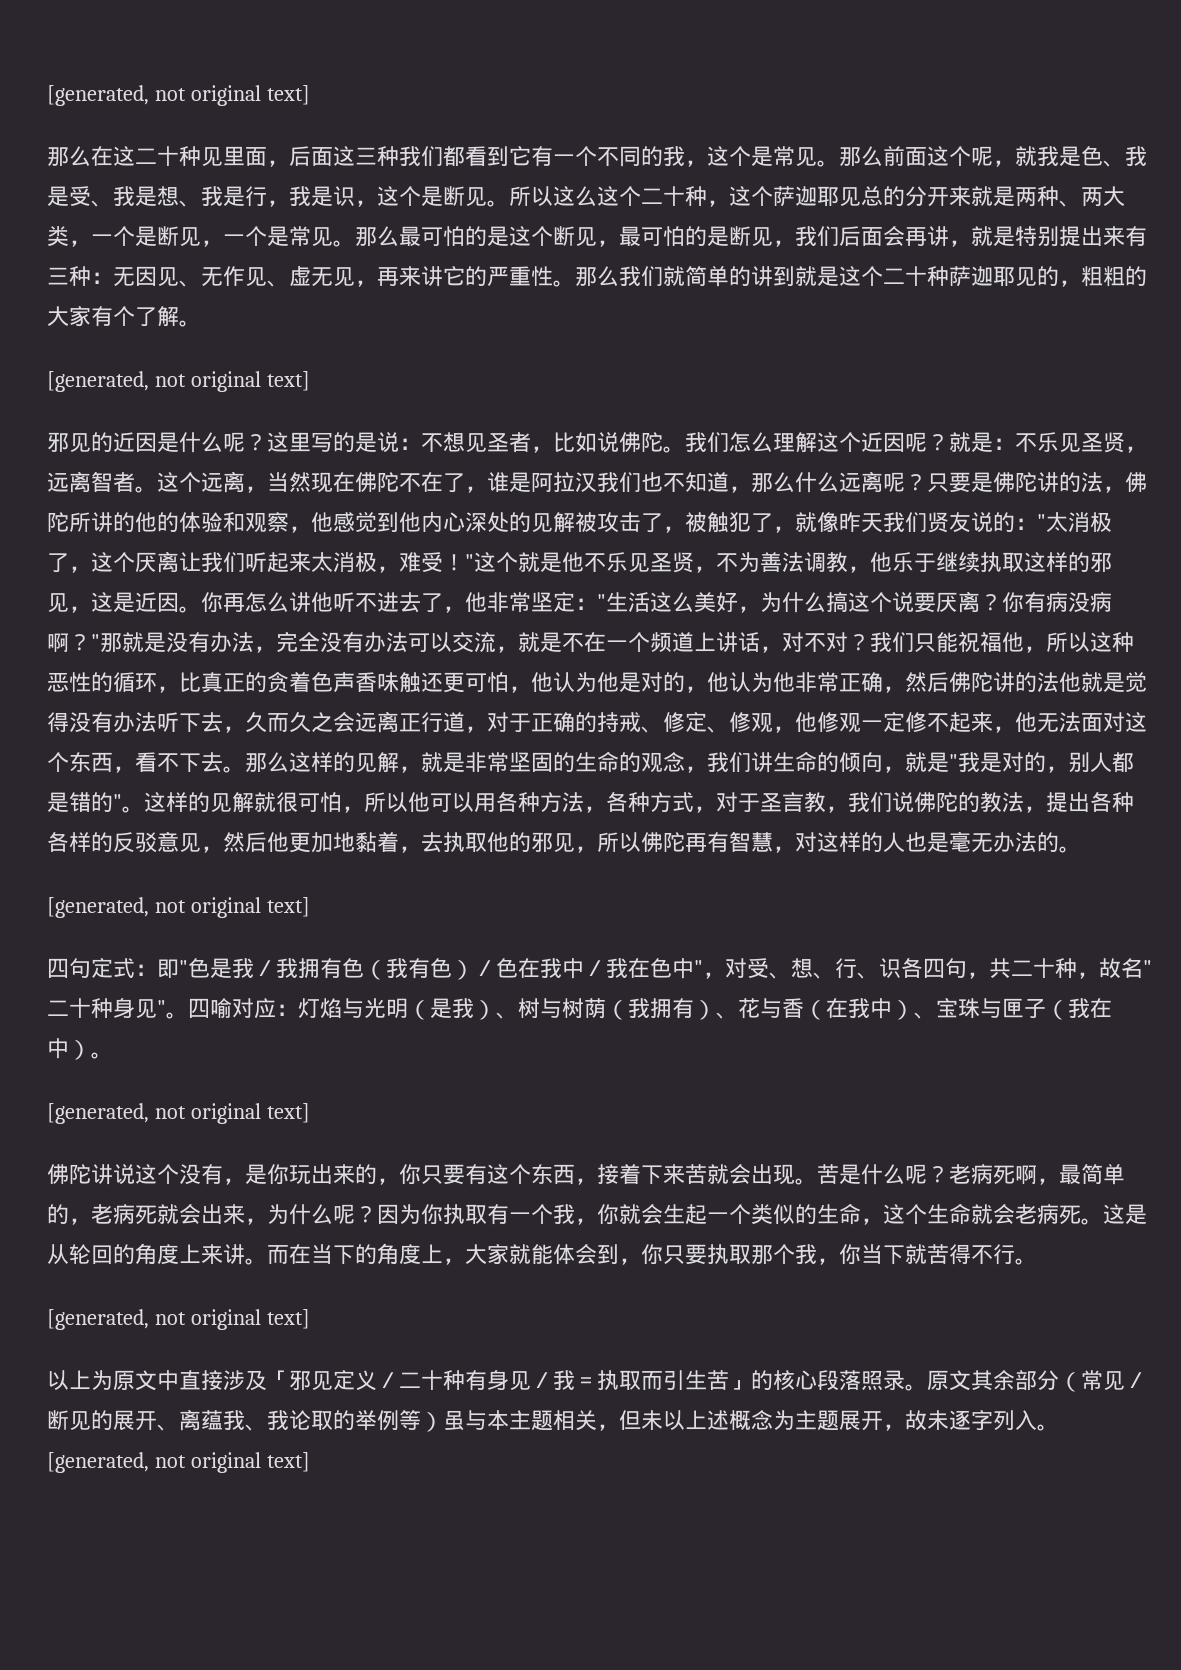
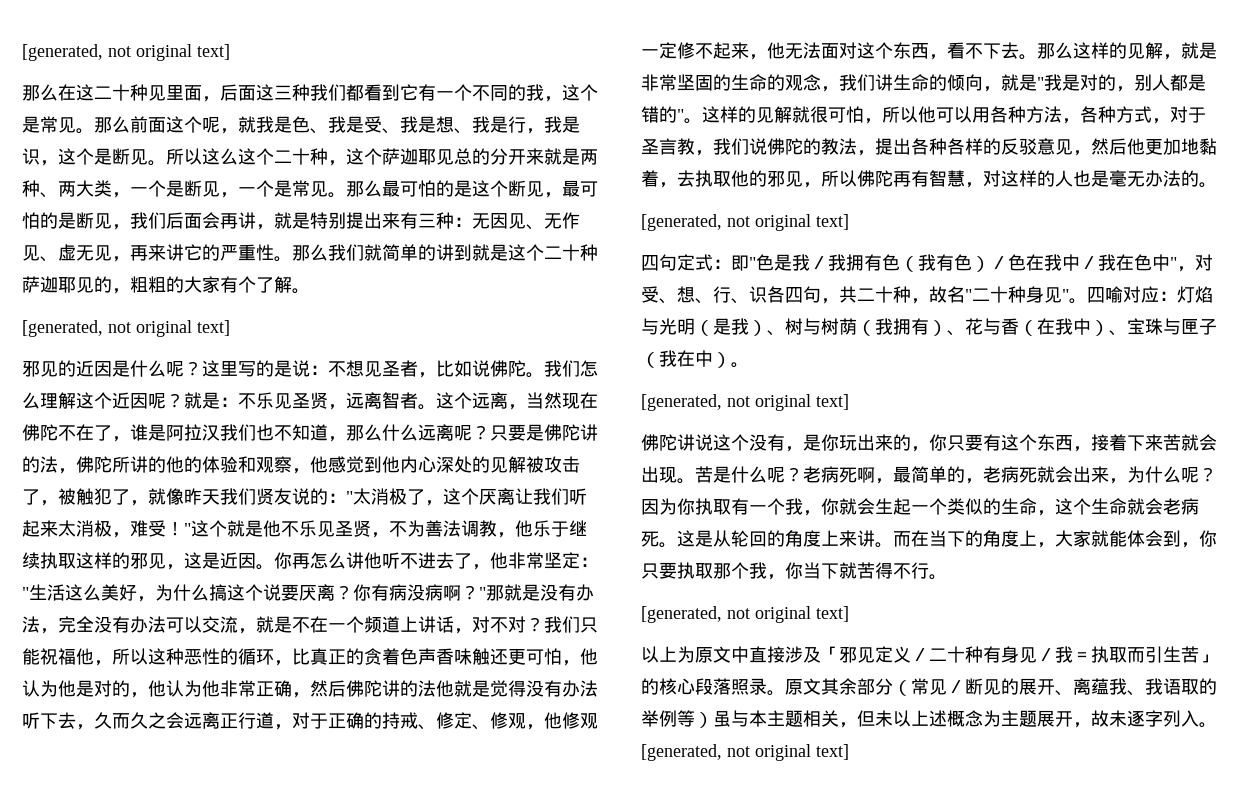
- 原文其余部分（常见／断见的展开、离蕴我、我论取的举例等）虽与本主题相关，但未以上述概念为主题展开，故未逐字列入。
+ 原文其余部分（常见／断见的展开、离蕴我、我语取的举例等）虽与本主题相关，但未以上述概念为主题展开，故未逐字列入。

